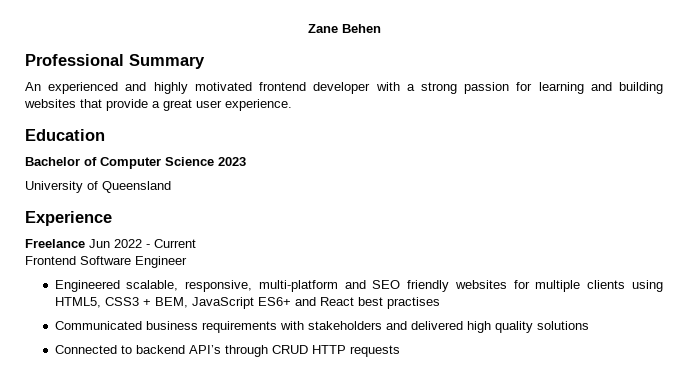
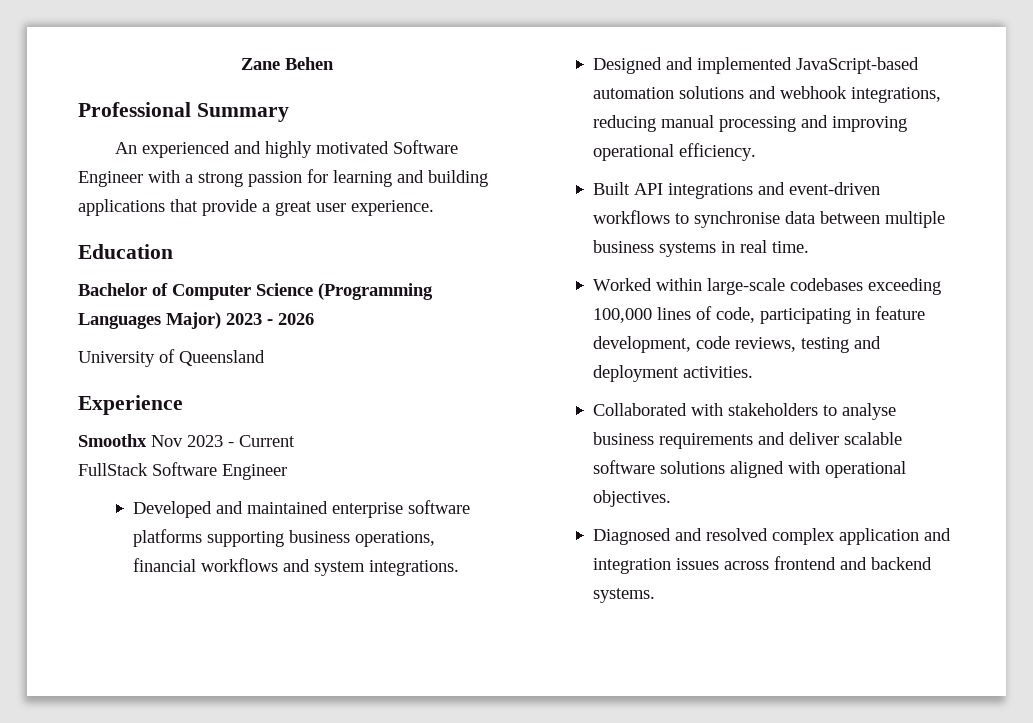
- An experienced and highly motivated frontend developer with a strong passion for learning and building websites that provide a great user experience.
+ An experienced and highly motivated Software Engineer with a strong passion for learning and building applications that provide a great user experience.
- Bachelor of Computer Science 2023
+ Bachelor of Computer Science (Programming Languages Major) 2023 - 2026
- Freelance Jun 2022 - Current
+ Smoothx Nov 2023 - Current
- Frontend Software Engineer
+ FullStack Software Engineer
- Engineered scalable, responsive, multi-platform and SEO friendly websites for multiple clients using HTML5, CSS3 + BEM, JavaScript ES6+ and React best practises
- Communicated business requirements with stakeholders and delivered high quality solutions
- Connected to backend API’s through CRUD HTTP requests
+ Developed and maintained enterprise software platforms supporting business operations, financial workflows and system integrations.
+ Designed and implemented JavaScript-based automation solutions and webhook integrations, reducing manual processing and improving operational efficiency.
+ Built API integrations and event-driven workflows to synchronise data between multiple business systems in real time.
+ Worked within large-scale codebases exceeding 100,000 lines of code, participating in feature development, code reviews, testing and deployment activities.
+ Collaborated with stakeholders to analyse business requirements and deliver scalable software solutions aligned with operational objectives.
+ Diagnosed and resolved complex application and integration issues across frontend and backend systems.

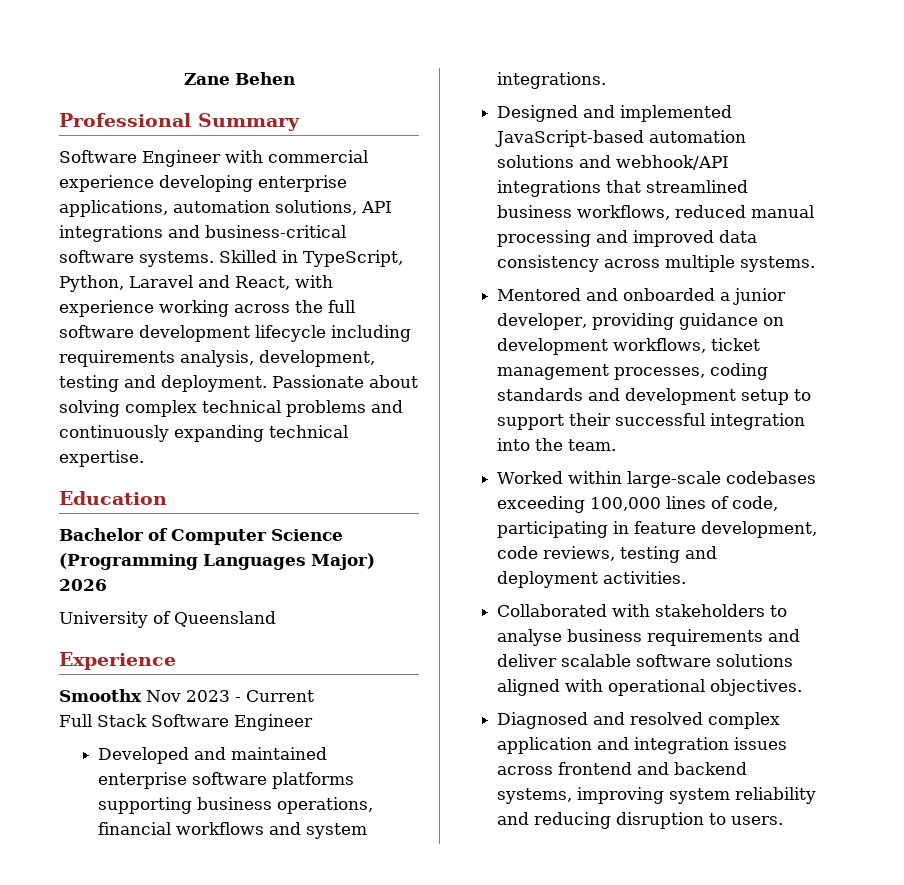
- An experienced and highly motivated Software Engineer with a strong passion for learning and building applications that provide a great user experience.
+ Software Engineer with commercial experience developing enterprise applications, automation solutions, API integrations and business-critical software systems. Skilled in TypeScript, Python, Laravel and React, with experience working across the full software development lifecycle including requirements analysis, development, testing and deployment. Passionate about solving complex technical problems and continuously expanding technical expertise.
- Bachelor of Computer Science (Programming Languages Major) 2023 - 2026
+ Bachelor of Computer Science (Programming Languages Major) 2026
- FullStack Software Engineer
+ Full Stack Software Engineer
- Designed and implemented JavaScript-based automation solutions and webhook integrations, reducing manual processing and improving operational efficiency.
- Built API integrations and event-driven workflows to synchronise data between multiple business systems in real time.
+ Designed and implemented JavaScript-based automation solutions and webhook/API integrations that streamlined business workflows, reduced manual processing and improved data consistency across multiple systems.
+ Mentored and onboarded a junior developer, providing guidance on development workflows, ticket management processes, coding standards and development setup to support their successful integration into the team.
- Diagnosed and resolved complex application and integration issues across frontend and backend systems.
+ Diagnosed and resolved complex application and integration issues across frontend and backend systems, improving system reliability and reducing disruption to users.

